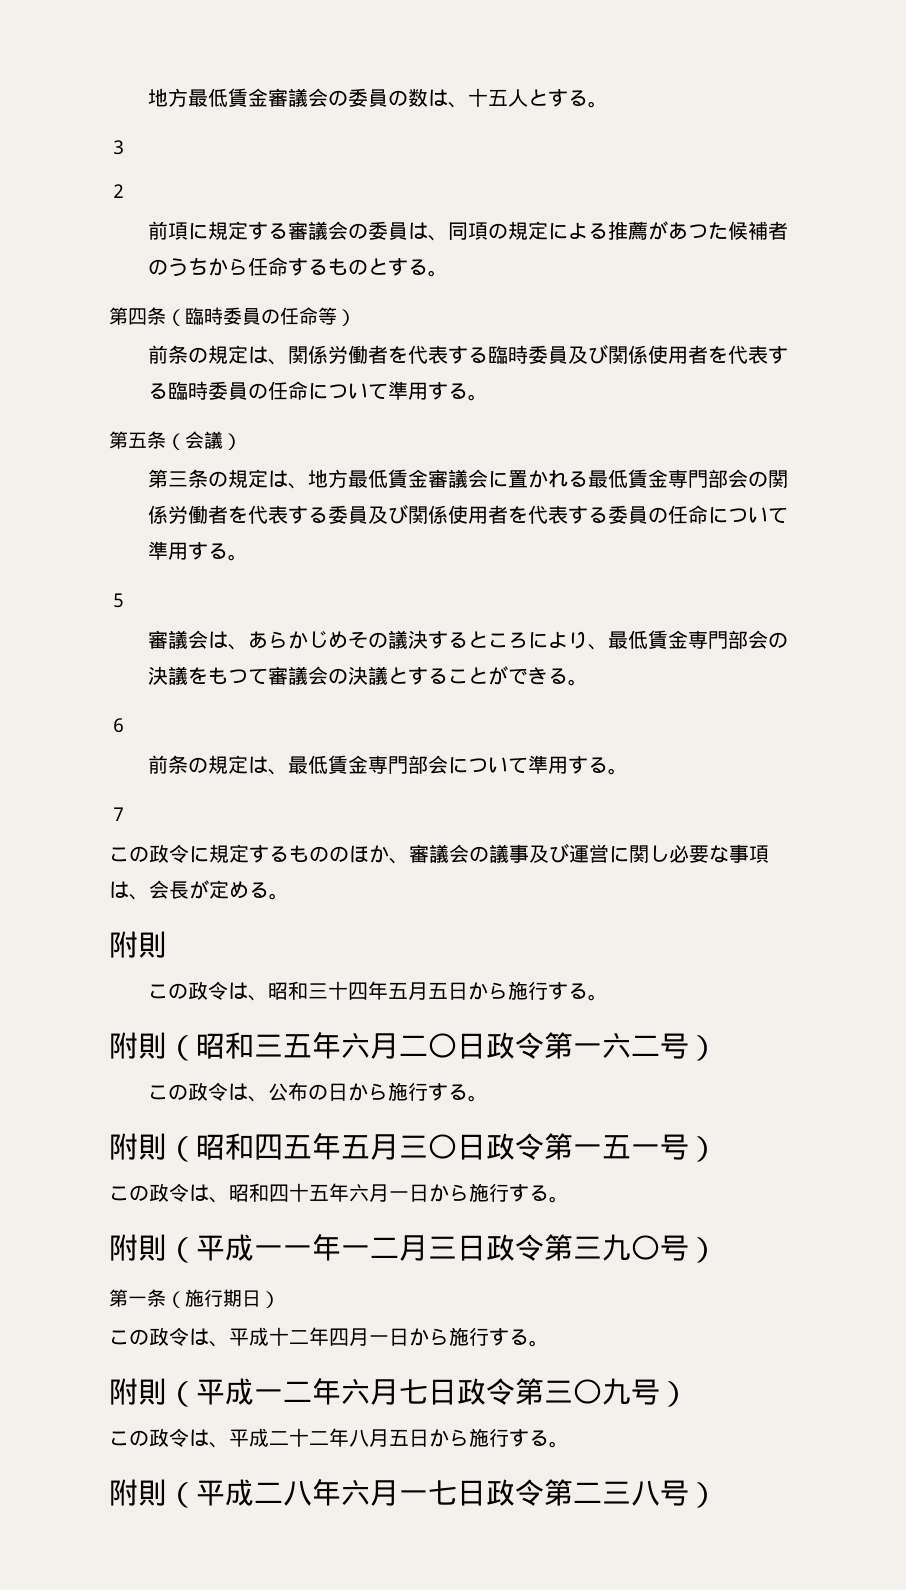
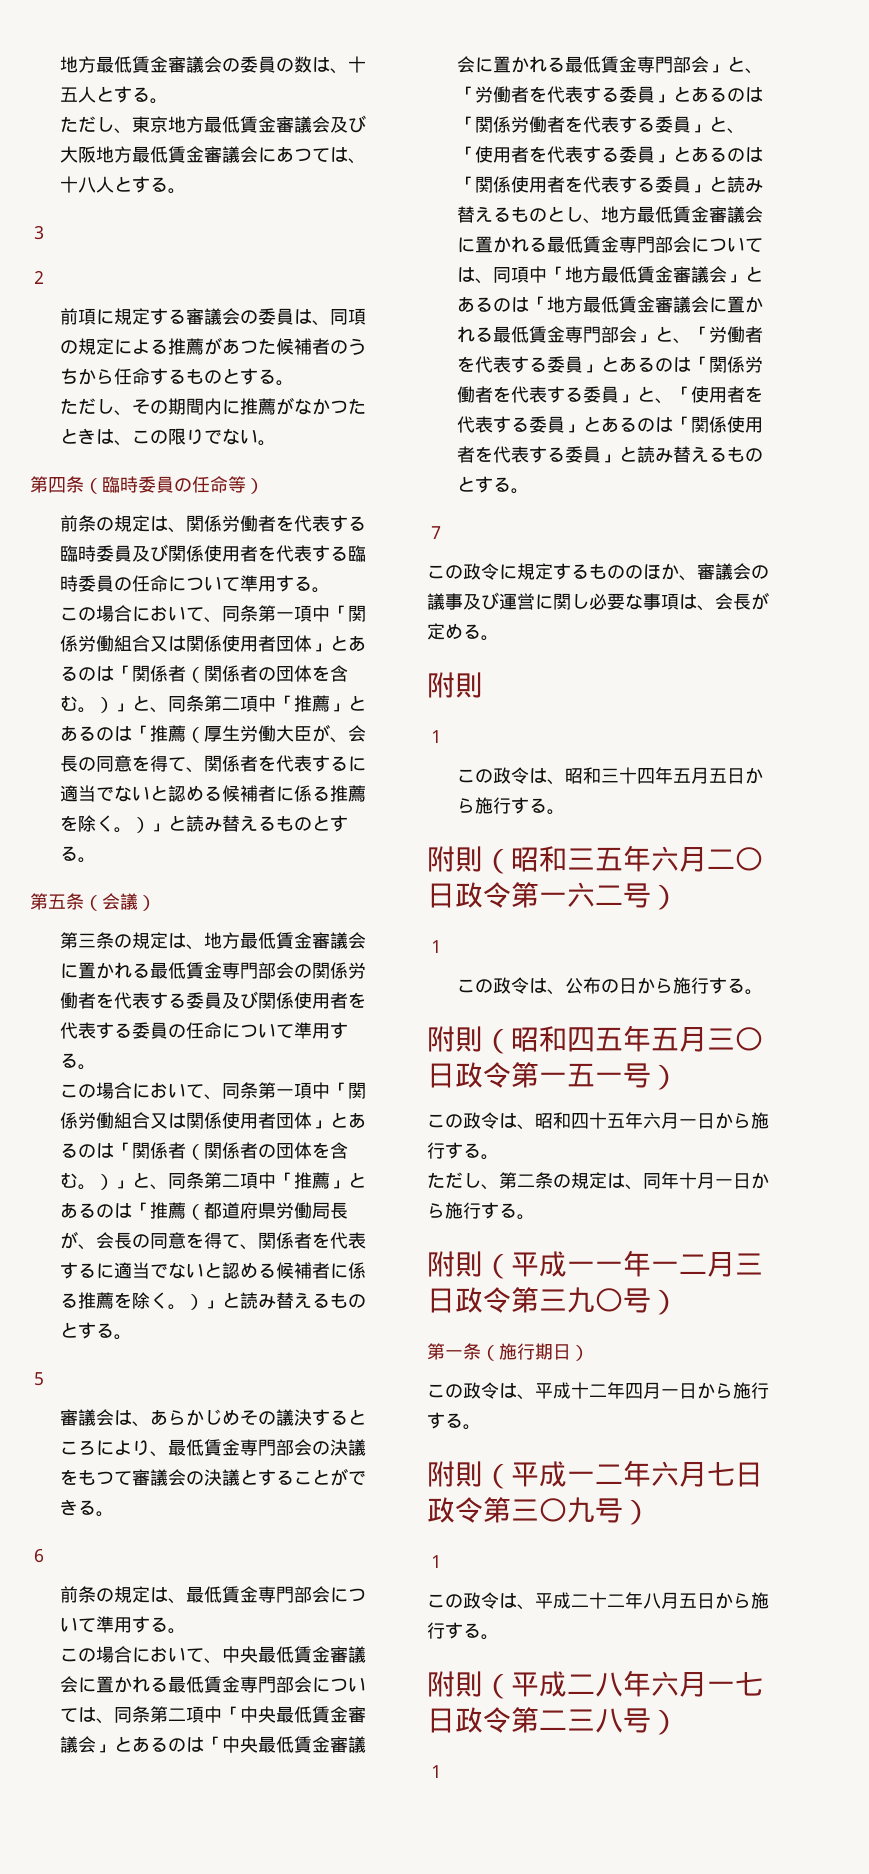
+ ただし、東京地方最低賃金審議会及び大阪地方最低賃金審議会にあつては、十八人とする。
+ ただし、その期間内に推薦がなかつたときは、この限りでない。
+ この場合において、同条第一項中「関係労働組合又は関係使用者団体」とあるのは「関係者（関係者の団体を含む。）」と、同条第二項中「推薦」とあるのは「推薦（厚生労働大臣が、会長の同意を得て、関係者を代表するに適当でないと認める候補者に係る推薦を除く。）」と読み替えるものとする。
+ この場合において、同条第一項中「関係労働組合又は関係使用者団体」とあるのは「関係者（関係者の団体を含む。）」と、同条第二項中「推薦」とあるのは「推薦（都道府県労働局長が、会長の同意を得て、関係者を代表するに適当でないと認める候補者に係る推薦を除く。）」と読み替えるものとする。
+ この場合において、中央最低賃金審議会に置かれる最低賃金専門部会については、同条第二項中「中央最低賃金審議会」とあるのは「中央最低賃金審議会に置かれる最低賃金専門部会」と、「労働者を代表する委員」とあるのは「関係労働者を代表する委員」と、「使用者を代表する委員」とあるのは「関係使用者を代表する委員」と読み替えるものとし、地方最低賃金審議会に置かれる最低賃金専門部会については、同項中「地方最低賃金審議会」とあるのは「地方最低賃金審議会に置かれる最低賃金専門部会」と、「労働者を代表する委員」とあるのは「関係労働者を代表する委員」と、「使用者を代表する委員」とあるのは「関係使用者を代表する委員」と読み替えるものとする。
  この政令に規定するもののほか、審議会の議事及び運営に関し必要な事項は、会長が定める。
  附則
+ １
  附則（昭和三五年六月二〇日政令第一六二号）
+ １
+ ただし、第二条の規定は、同年十月一日から施行する。
  附則（平成一二年六月七日政令第三〇九号）
+ １
  附則（平成二八年六月一七日政令第二三八号）
+ １

